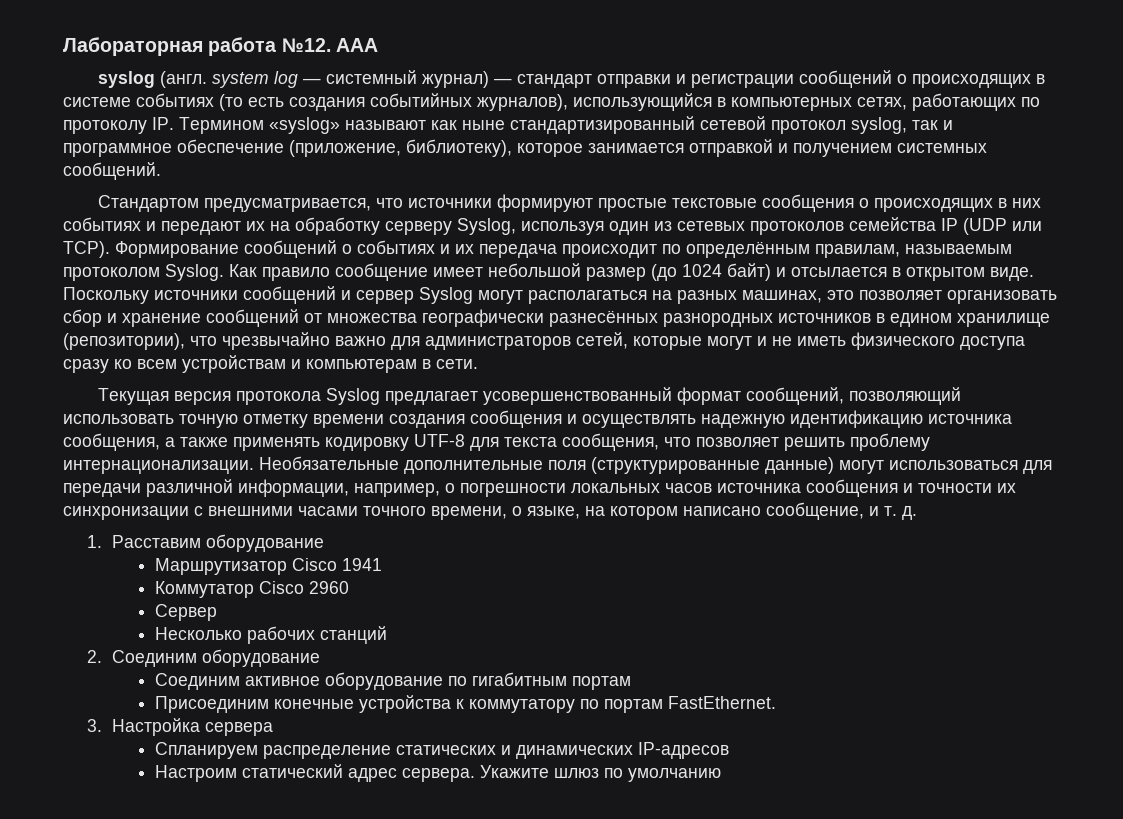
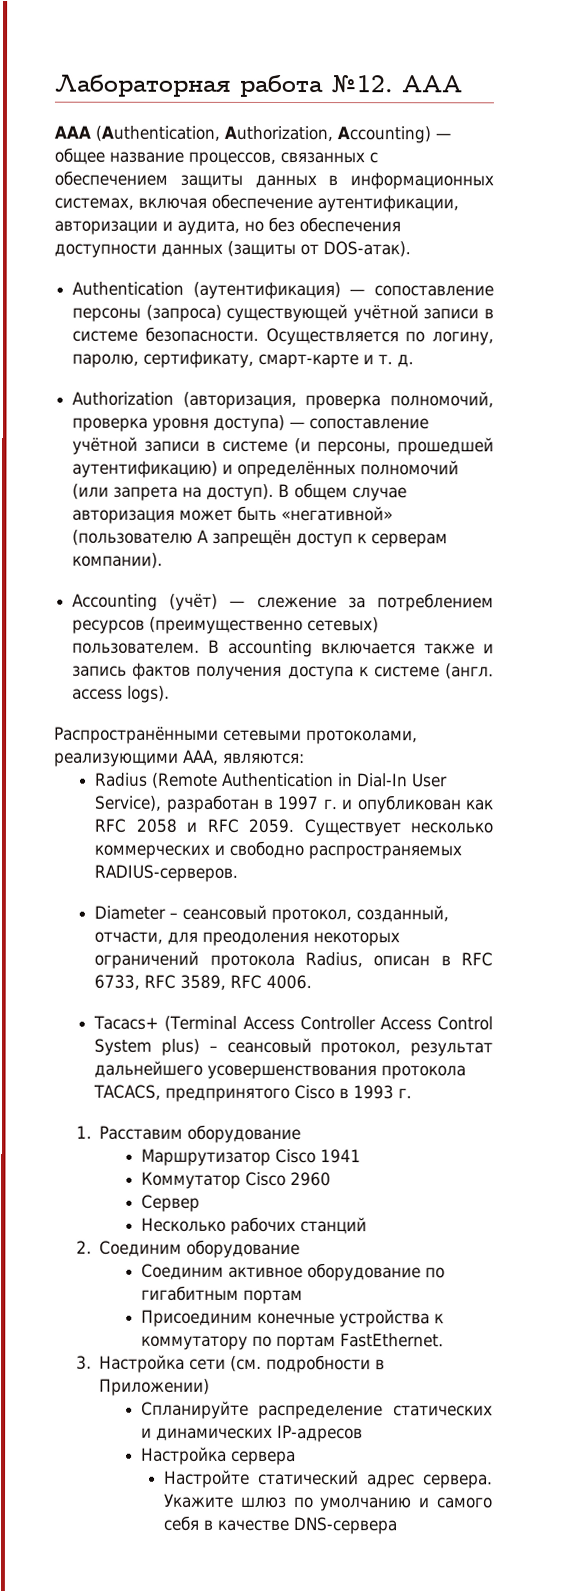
- syslog (англ. system log — системный журнал) — стандарт отправки и регистрации сообщений о происходящих в системе событиях (то есть создания событийных журналов), использующийся в компьютерных сетях, работающих по протоколу IP. Термином «syslog» называют как ныне стандартизированный сетевой протокол syslog, так и программное обеспечение (приложение, библиотеку), которое занимается отправкой и получением системных сообщений.
- Стандартом предусматривается, что источники формируют простые текстовые сообщения о происходящих в них событиях и передают их на обработку серверу Syslog, используя один из сетевых протоколов семейства IP (UDP или TCP). Формирование сообщений о событиях и их передача происходит по определённым правилам, называемым протоколом Syslog. Как правило сообщение имеет небольшой размер (до 1024 байт) и отсылается в открытом виде. Поскольку источники сообщений и сервер Syslog могут располагаться на разных машинах, это позволяет организовать сбор и хранение сообщений от множества географически разнесённых разнородных источников в едином хранилище (репозитории), что чрезвычайно важно для администраторов сетей, которые могут и не иметь физического доступа сразу ко всем устройствам и компьютерам в сети.
- Текущая версия протокола Syslog предлагает усовершенствованный формат сообщений, позволяющий использовать точную отметку времени создания сообщения и осуществлять надежную идентификацию источника сообщения, а также применять кодировку UTF-8 для текста сообщения, что позволяет решить проблему интернационализации. Необязательные дополнительные поля (структурированные данные) могут использоваться для передачи различной информации, например, о погрешности локальных часов источника сообщения и точности их синхронизации с внешними часами точного времени, о языке, на котором написано сообщение, и т. д.
+ AAA (Authentication, Authorization, Accounting) — общее название процессов, связанных с обеспечением защиты данных в информационных системах, включая обеспечение аутентификации, авторизации и аудита, но без обеспечения доступности данных (защиты от DOS-атак).
+ Authentication (аутентификация) — сопоставление персоны (запроса) существующей учётной записи в системе безопасности. Осуществляется по логину, паролю, сертификату, смарт-карте и т. д.
+ Authorization (авторизация, проверка полномочий, проверка уровня доступа) — сопоставление учётной записи в системе (и персоны, прошедшей аутентификацию) и определённых полномочий (или запрета на доступ). В общем случае авторизация может быть «негативной» (пользователю А запрещён доступ к серверам компании).
+ Accounting (учёт) — слежение за потреблением ресурсов (преимущественно сетевых) пользователем. В accounting включается также и запись фактов получения доступа к системе (англ. access logs).
+ Распространёнными сетевыми протоколами, реализующими AAA, являются:
+ Radius (Remote Authentication in Dial-In User Service), разработан в 1997 г. и опубликован как RFC 2058 и RFC 2059. Существует несколько коммерческих и свободно распространяемых RADIUS-серверов.
+ Diameter – сеансовый протокол, созданный, отчасти, для преодоления некоторых ограничений протокола Radius, описан в RFC 6733, RFC 3589, RFC 4006.
+ Tacacs+ (Terminal Access Controller Access Control System plus) – сеансовый протокол, результат дальнейшего усовершенствования протокола TACACS, предпринятого Cisco в 1993 г.
- 3. Настройка сервера
- Спланируем распределение статических и динамических IP-адресов
+ 3. Настройка сети (см. подробности в Приложении)
+ Спланируйте распределение статических и динамических IP-адресов
- Настроим статический адрес сервера.
+ Настройка сервера
+ Настройте статический адрес сервера.
- Укажите шлюз по умолчанию
+ Укажите шлюз по умолчанию и самого себя в качестве DNS-сервера

